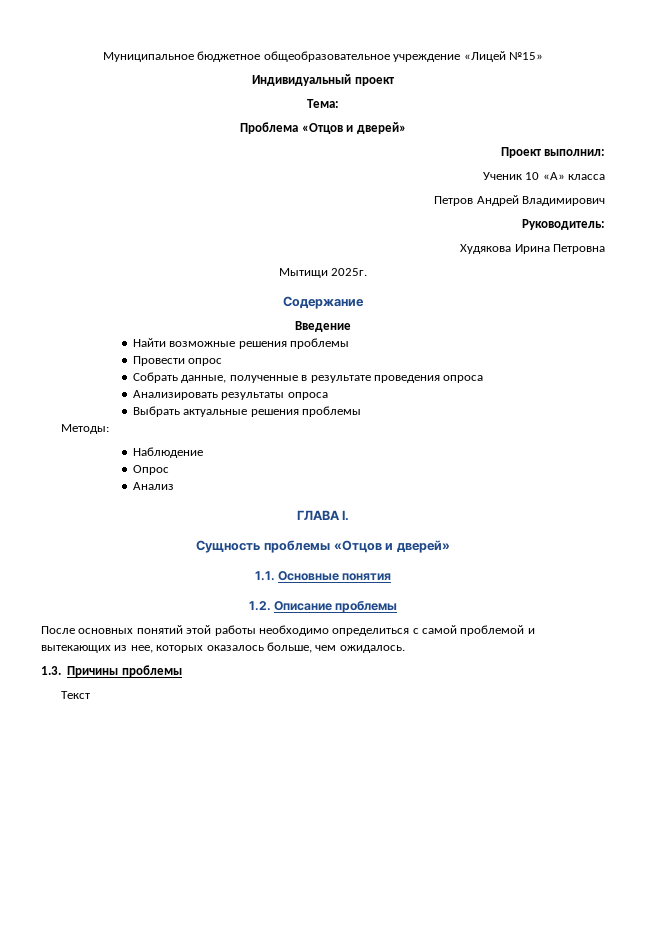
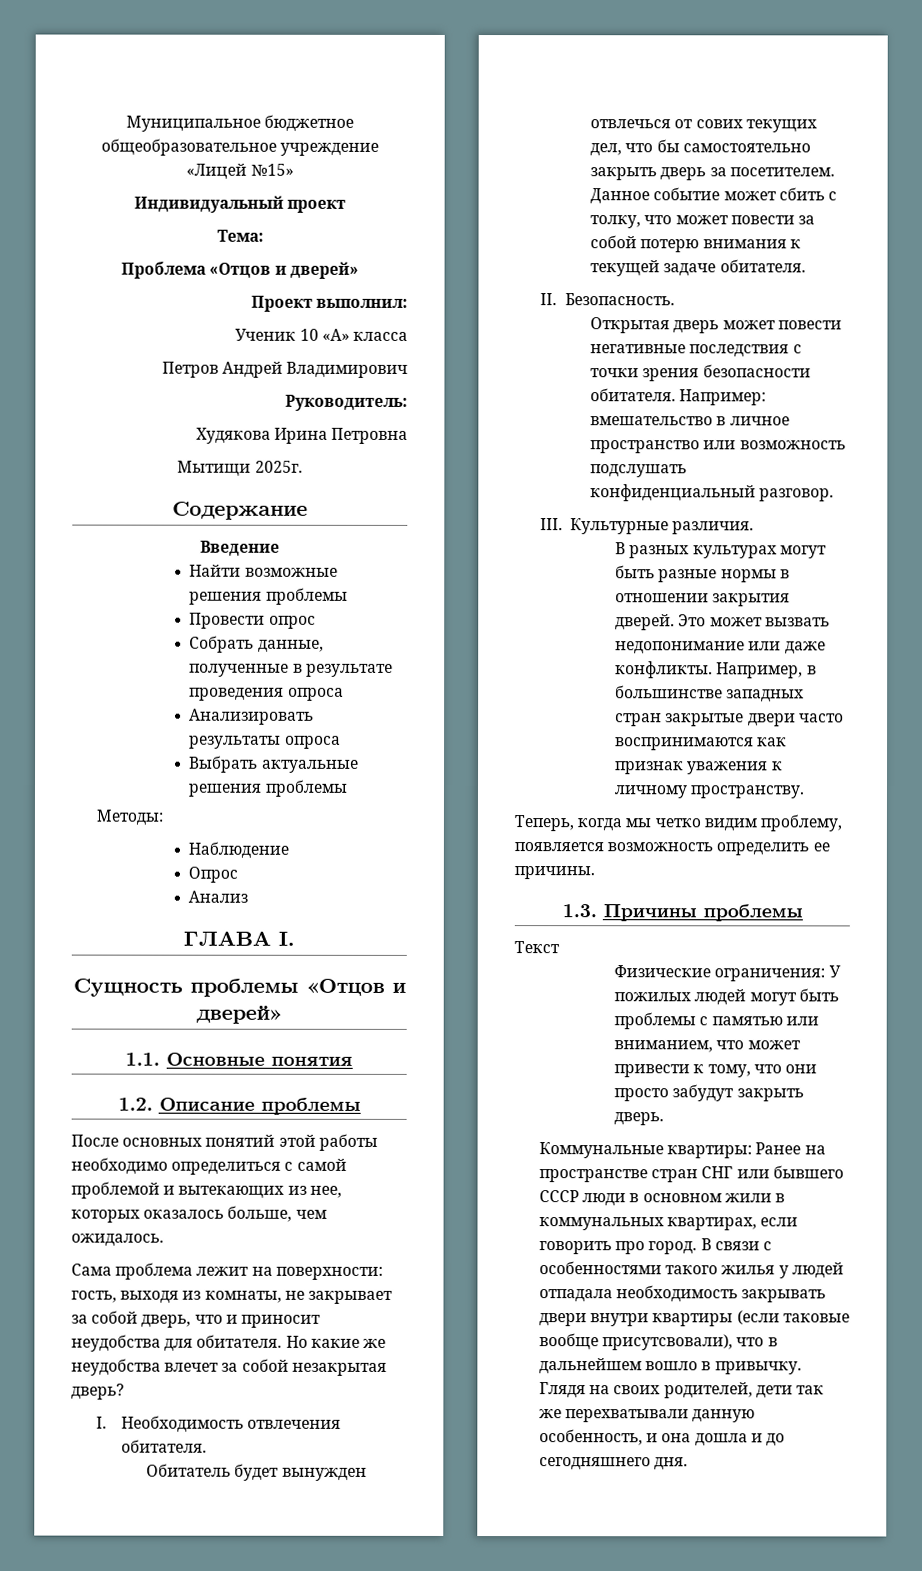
+ Сама проблема лежит на поверхности: гость, выходя из комнаты, не закрывает за собой дверь, что и приносит неудобства для обитателя. Но какие же неудобства влечет за собой незакрытая дверь?
+ I. Необходимость отвлечения обитателя.
+ Обитатель будет вынужден отвлечься от сових текущих дел, что бы самостоятельно закрыть дверь за посетителем. Данное событие может сбить с толку, что может повести за собой потерю внимания к текущей задаче обитателя.
+ II. Безопасность.
+ Открытая дверь может повести негативные последствия с точки зрения безопасности обитателя. Например: вмешательство в личное пространство или возможность подслушать конфиденциальный разговор.
+ III. Культурные различия.
+ В разных культурах могут быть разные нормы в отношении закрытия дверей. Это может вызвать недопонимание или даже конфликты. Например, в большинстве западных стран закрытые двери часто воспринимаются как признак уважения к личному пространству.
+ Теперь, когда мы четко видим проблему, появляется возможность определить ее причины.
  1.3. Причины проблемы
  Текст
+ Физические ограничения: У пожилых людей могут быть проблемы с памятью или вниманием, что может привести к тому, что они просто забудут закрыть дверь.
+ Коммунальные квартиры: Ранее на пространстве стран СНГ или бывшего СССР люди в основном жили в коммунальных квартирах, если говорить про город. В связи с особенностями такого жилья у людей отпадала необходимость закрывать двери внутри квартиры (если таковые вообще присутсвовали), что в дальнейшем вошло в привычку. Глядя на своих родителей, дети так же перехватывали данную особенность, и она дошла и до сегодняшнего дня.

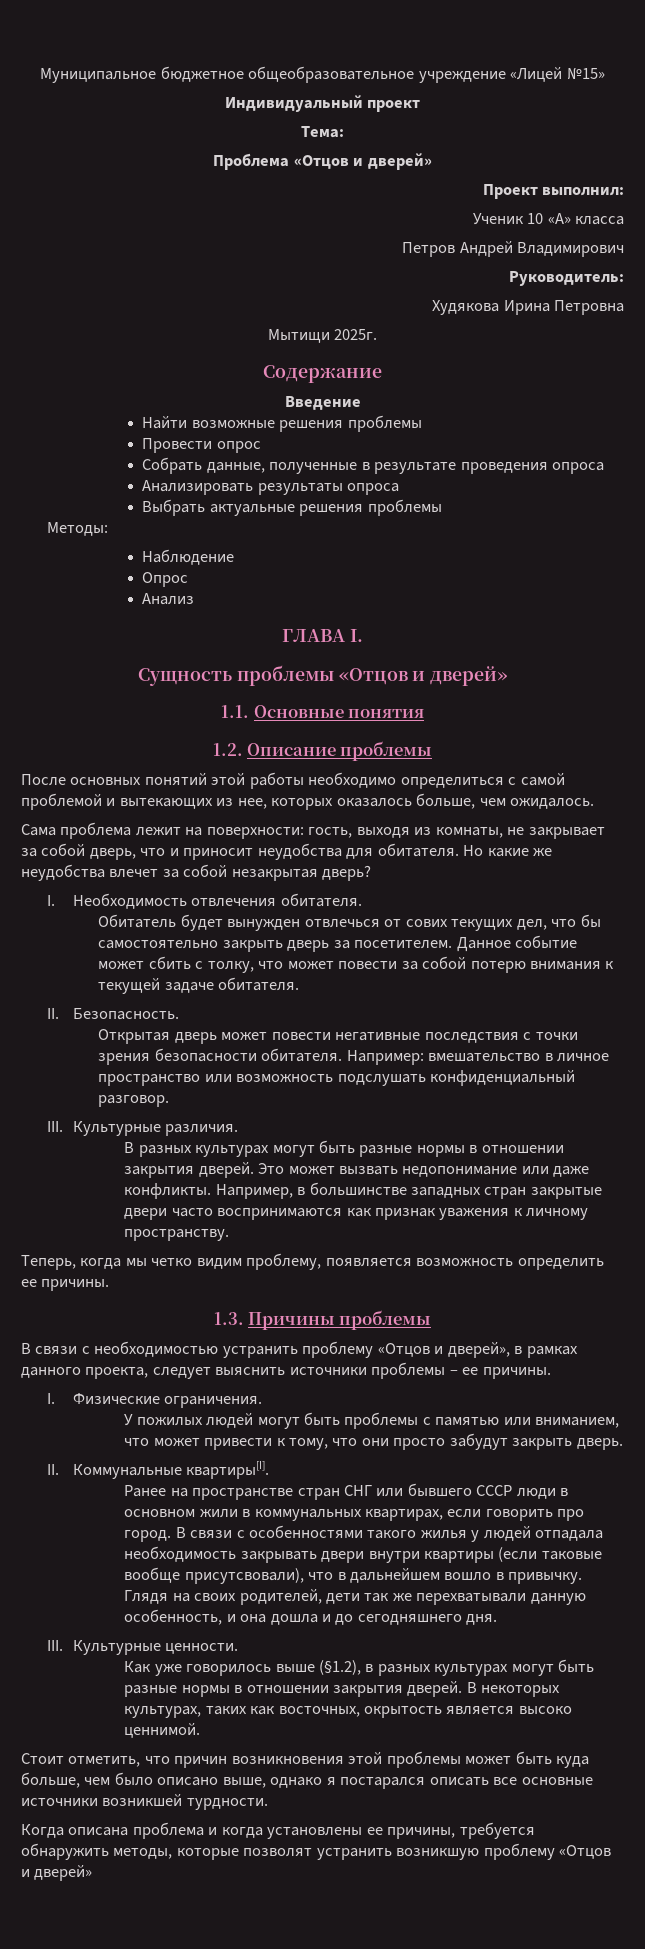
- Текст
- Физические ограничения: У пожилых людей могут быть проблемы с памятью или вниманием, что может привести к тому, что они просто забудут закрыть дверь.
+ В связи с необходимостью устранить проблему «Отцов и дверей», в рамках данного проекта, следует выяснить источники проблемы – ее причины.
+ I. Физические ограничения.
+ У пожилых людей могут быть проблемы с памятью или вниманием, что может привести к тому, что они просто забудут закрыть дверь.
- Коммунальные квартиры: Ранее на пространстве стран СНГ или бывшего СССР люди в основном жили в коммунальных квартирах, если говорить про город.
+ II. Коммунальные квартиры[I].
+ Ранее на пространстве стран СНГ или бывшего СССР люди в основном жили в коммунальных квартирах, если говорить про город.
+ III. Культурные ценности.
+ Как уже говорилось выше (§1.2), в разных культурах могут быть разные нормы в отношении закрытия дверей. В некоторых культурах, таких как восточных, окрытость является высоко ценнимой.
+ Стоит отметить, что причин возникновения этой проблемы может быть куда больше, чем было описано выше, однако я постарался описать все основные источники возникшей турдности.
+ Когда описана проблема и когда установлены ее причины, требуется обнаружить методы, которые позволят устранить возникшую проблему «Отцов и дверей»

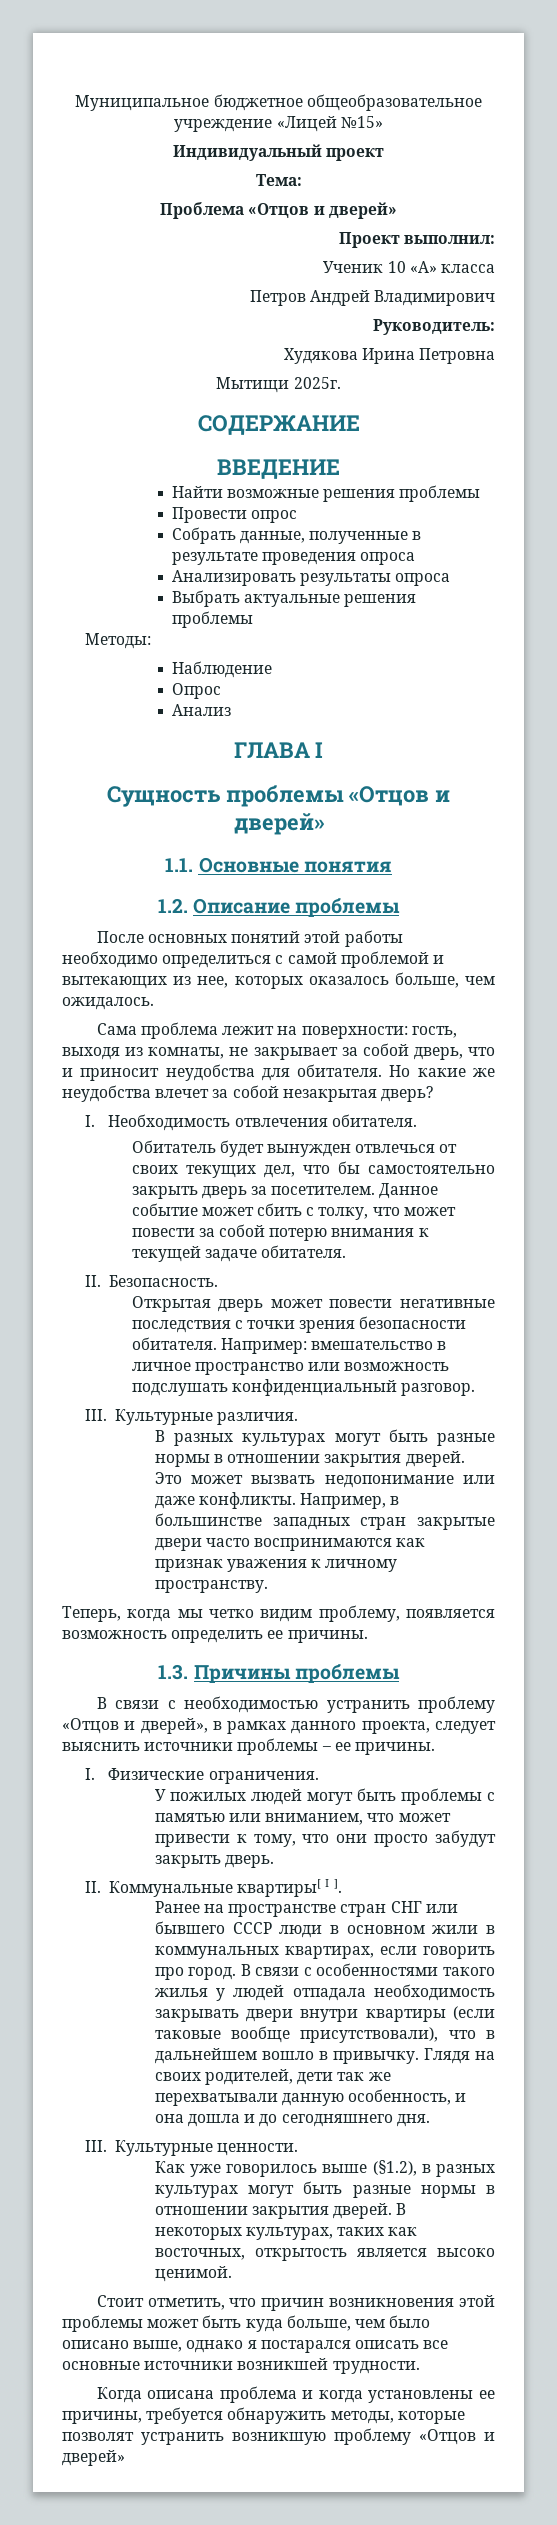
- Содержание
- Введение
+ СОДЕРЖАНИЕ
+ ВВЕДЕНИЕ
- ГЛАВА I.
+ ГЛАВА I
- Обитатель будет вынужден отвлечься от сових текущих дел, что бы самостоятельно закрыть дверь за посетителем.
+ Обитатель будет вынужден отвлечься от своих текущих дел, что бы самостоятельно закрыть дверь за посетителем.
- II. Коммунальные квартиры[I].
+ II. Коммунальные квартиры[ I ].
- В связи с особенностями такого жилья у людей отпадала необходимость закрывать двери внутри квартиры (если таковые вообще присутсвовали), что в дальнейшем вошло в привычку.
+ В связи с особенностями такого жилья у людей отпадала необходимость закрывать двери внутри квартиры (если таковые вообще присутствовали), что в дальнейшем вошло в привычку.
- В некоторых культурах, таких как восточных, окрытость является высоко ценнимой.
+ В некоторых культурах, таких как восточных, открытость является высоко ценимой.
- Стоит отметить, что причин возникновения этой проблемы может быть куда больше, чем было описано выше, однако я постарался описать все основные источники возникшей турдности.
+ Стоит отметить, что причин возникновения этой проблемы может быть куда больше, чем было описано выше, однако я постарался описать все основные источники возникшей трудности.

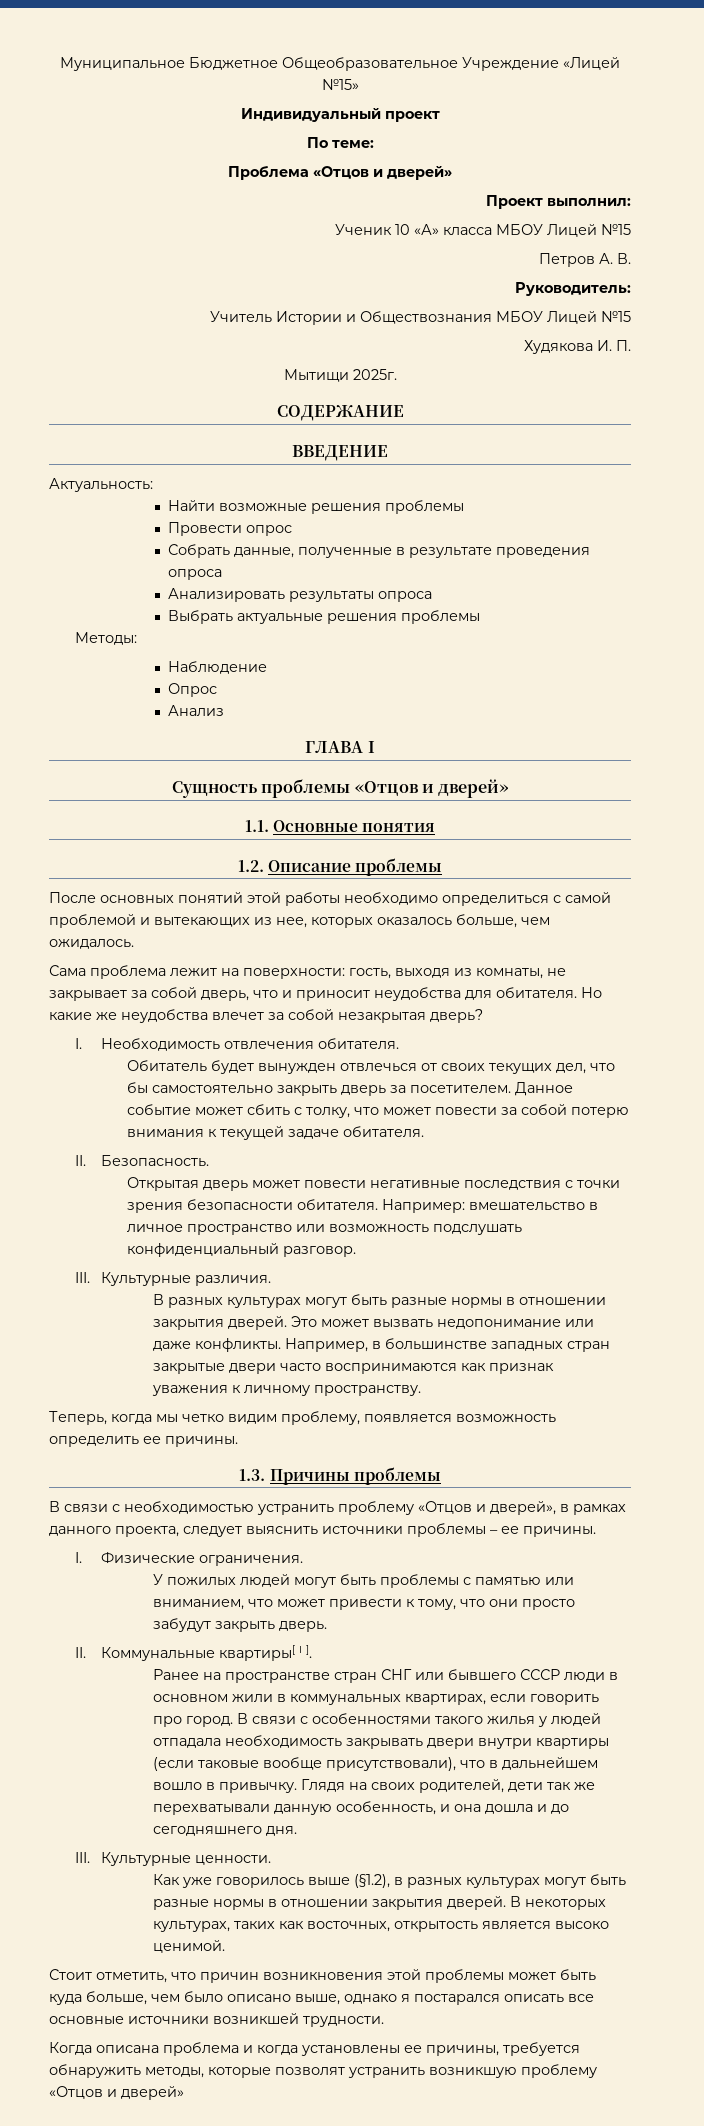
- Муниципальное бюджетное общеобразовательное учреждение «Лицей №15»
+ Муниципальное Бюджетное Общеобразовательное Учреждение «Лицей №15»
- Тема:
+ По теме:
- Ученик 10 «А» класса
+ Ученик 10 «А» класса МБОУ Лицей №15
- Петров Андрей Владимирович
+ Петров А. В.
+ Учитель Истории и Обществознания МБОУ Лицей №15
- Худякова Ирина Петровна
+ Худякова И. П.
+ Актуальность:

